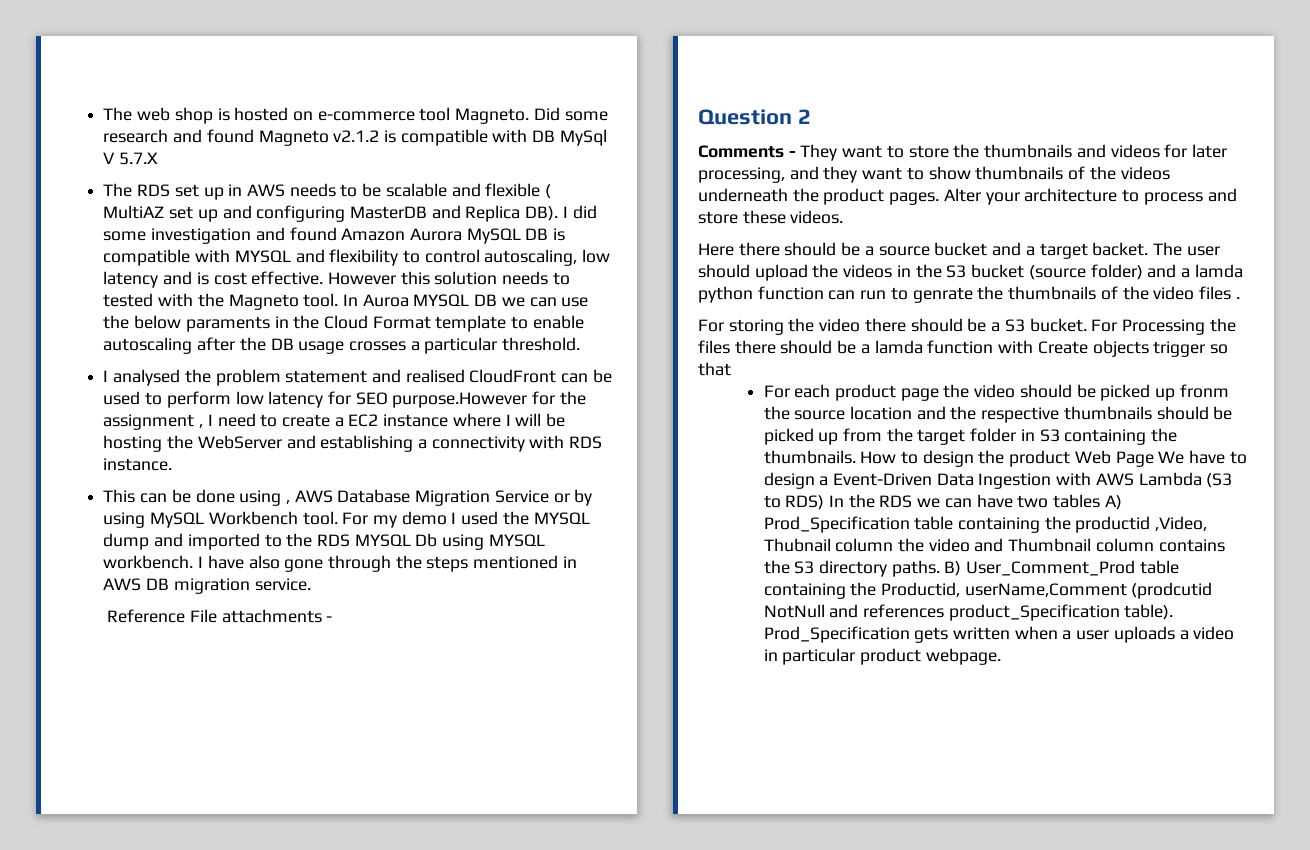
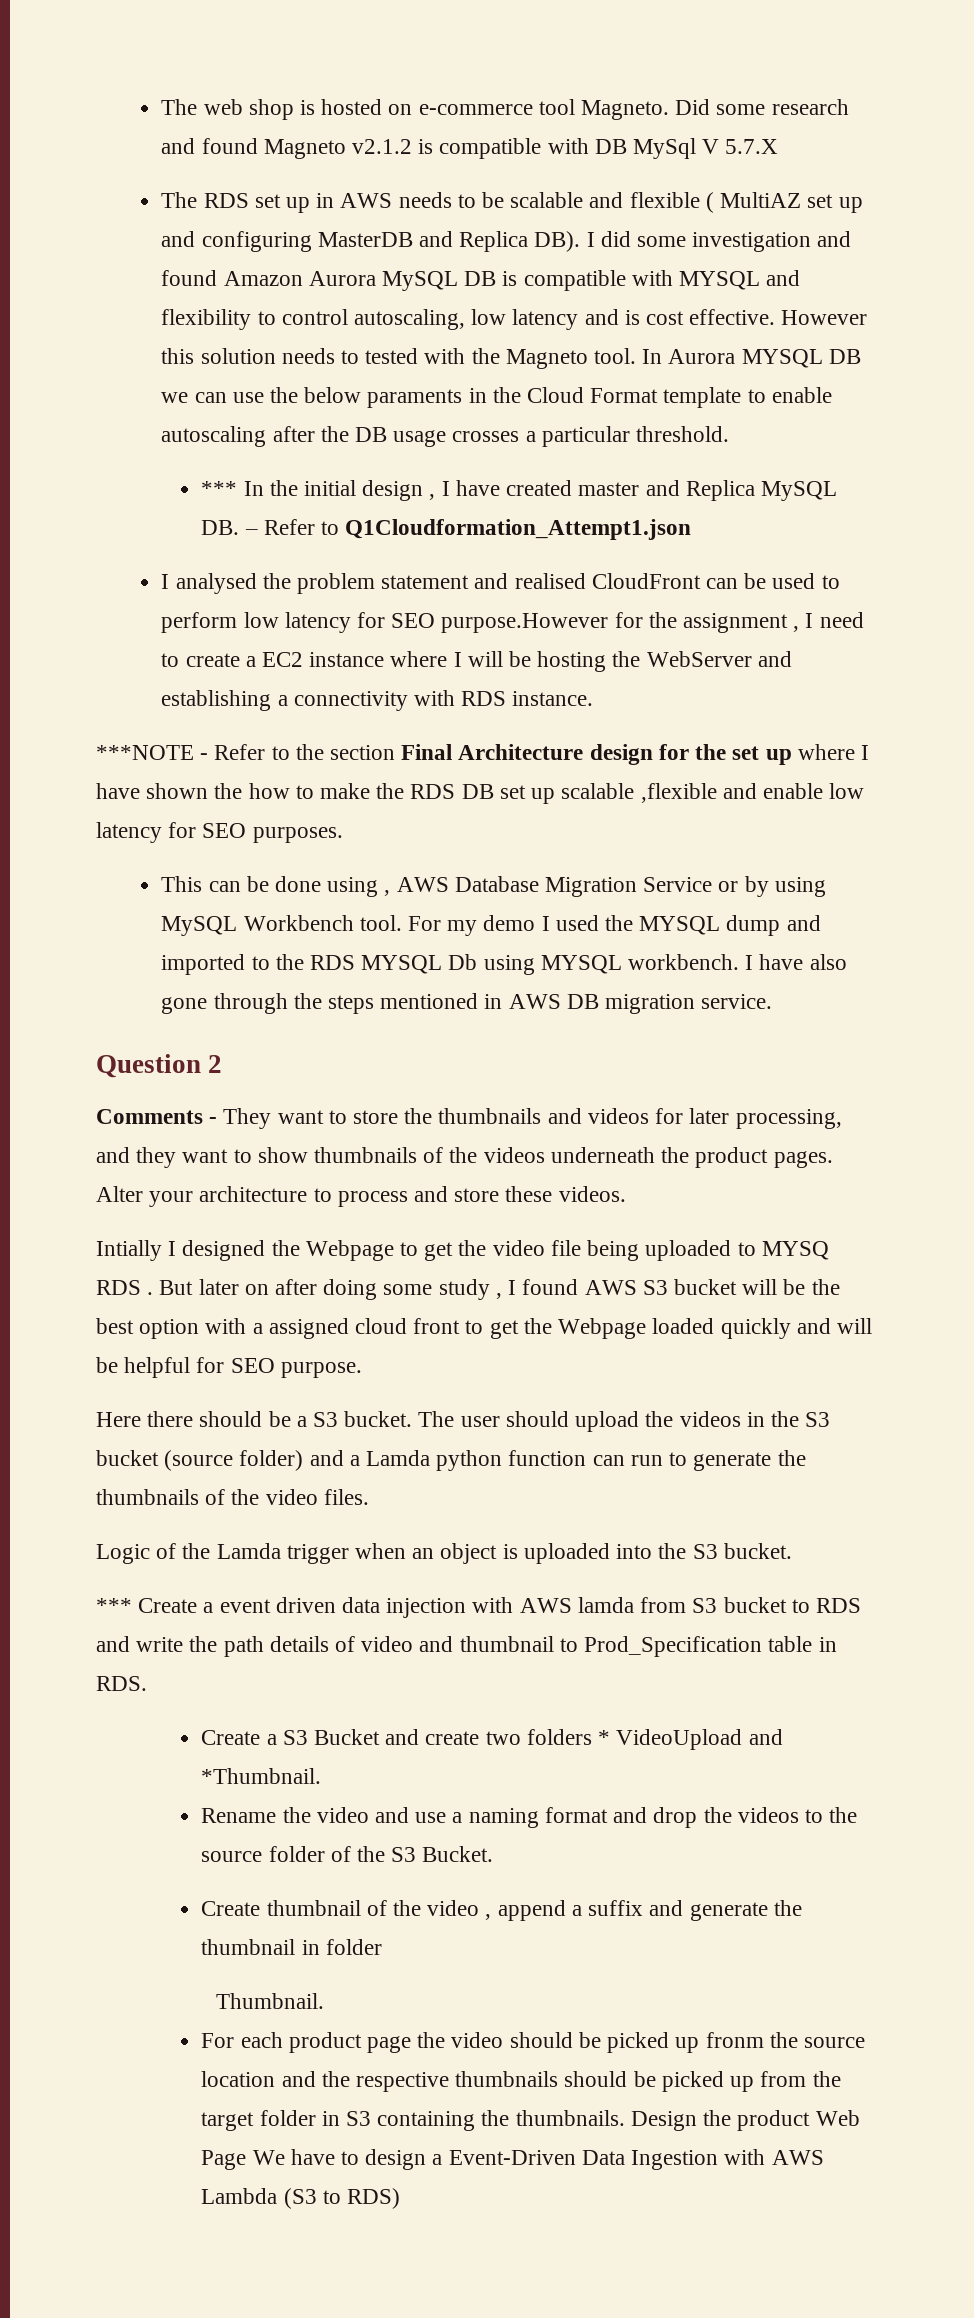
- In Auroa MYSQL DB we can use the below paraments in the Cloud Format template to enable autoscaling after the DB usage crosses a particular threshold.
+ In Aurora MYSQL DB we can use the below paraments in the Cloud Format template to enable autoscaling after the DB usage crosses a particular threshold.
+ *** In the initial design , I have created master and Replica MySQL DB. – Refer to Q1Cloudformation_Attempt1.json
+ ***NOTE - Refer to the section Final Architecture design for the set up where I have shown the how to make the RDS DB set up scalable ,flexible and enable low latency for SEO purposes.
- Reference File attachments -
+ Intially I designed the Webpage to get the video file being uploaded to MYSQ RDS . But later on after doing some study , I found AWS S3 bucket will be the best option with a assigned cloud front to get the Webpage loaded quickly and will be helpful for SEO purpose.
- Here there should be a source bucket and a target backet.
+ Here there should be a S3 bucket.
- The user should upload the videos in the S3 bucket (source folder) and a lamda python function can run to genrate the thumbnails of the video files .
- For storing the video there should be a S3 bucket. For Processing the files there should be a lamda function with Create objects trigger so that
+ The user should upload the videos in the S3 bucket (source folder) and a Lamda python function can run to generate the thumbnails of the video files.
+ Logic of the Lamda trigger when an object is uploaded into the S3 bucket.
+ *** Create a event driven data injection with AWS lamda from S3 bucket to RDS and write the path details of video and thumbnail to Prod_Specification table in RDS.
+ Create a S3 Bucket and create two folders * VideoUpload and *Thumbnail.
+ Rename the video and use a naming format and drop the videos to the source folder of the S3 Bucket.
+ Create thumbnail of the video , append a suffix and generate the thumbnail in folder
+ Thumbnail.
- How to design the product Web Page We have to design a Event-Driven Data Ingestion with AWS Lambda (S3 to RDS) In the RDS we can have two tables A) Prod_Specification table containing the productid ,Video, Thubnail column the video and Thumbnail column contains the S3 directory paths. B) User_Comment_Prod table containing the Productid, userName,Comment (prodcutid NotNull and references product_Specification table). Prod_Specification gets written when a user uploads a video in particular product webpage.
+ Design the product Web Page We have to design a Event-Driven Data Ingestion with AWS Lambda (S3 to RDS)

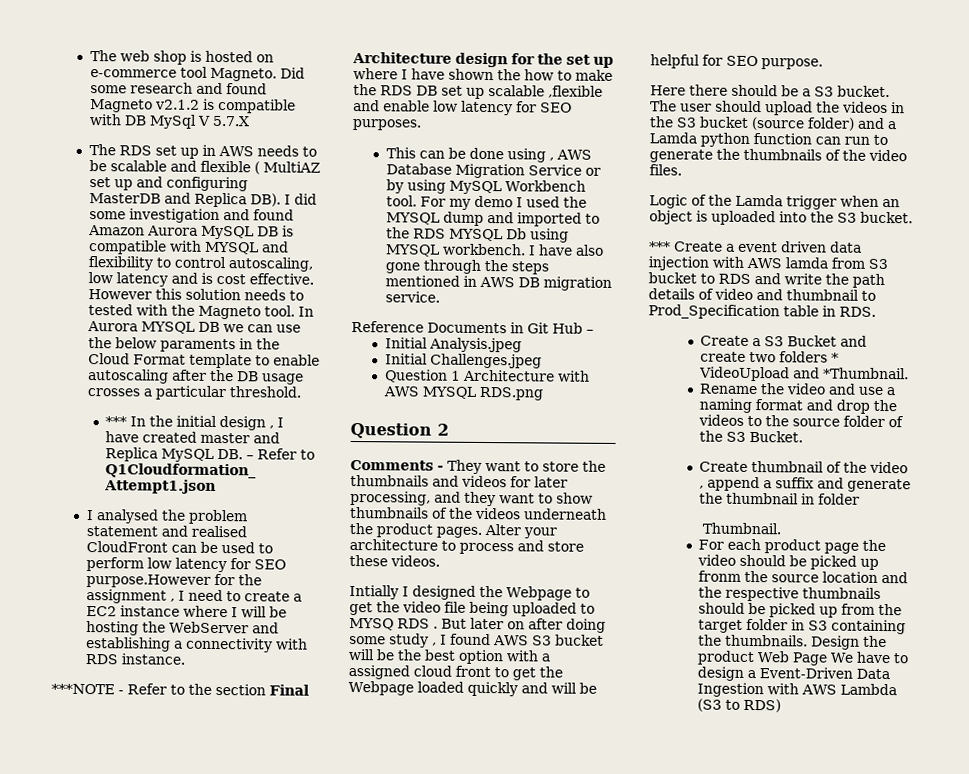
+ Reference Documents in Git Hub –
+ Initial Analysis.jpeg
+ Initial Challenges.jpeg
+ Question 1 Architecture with AWS MYSQL RDS.png

